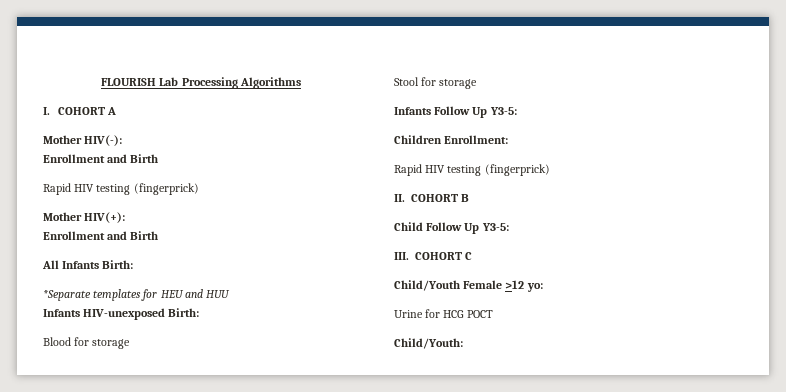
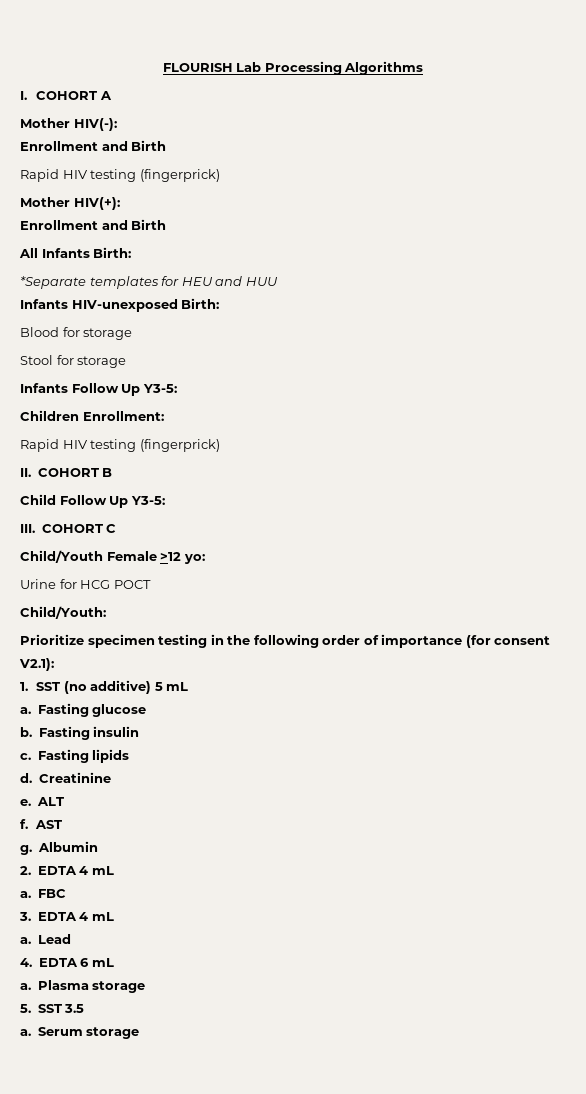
+ Prioritize specimen testing in the following order of importance (for consent V2.1):
+ 1. SST (no additive) 5 mL
+ a. Fasting glucose
+ b. Fasting insulin
+ c. Fasting lipids
+ d. Creatinine
+ e. ALT
+ f. AST
+ g. Albumin
+ 2. EDTA 4 mL
+ a. FBC
+ 3. EDTA 4 mL
+ a. Lead
+ 4. EDTA 6 mL
+ a. Plasma storage
+ 5. SST 3.5
+ a. Serum storage

